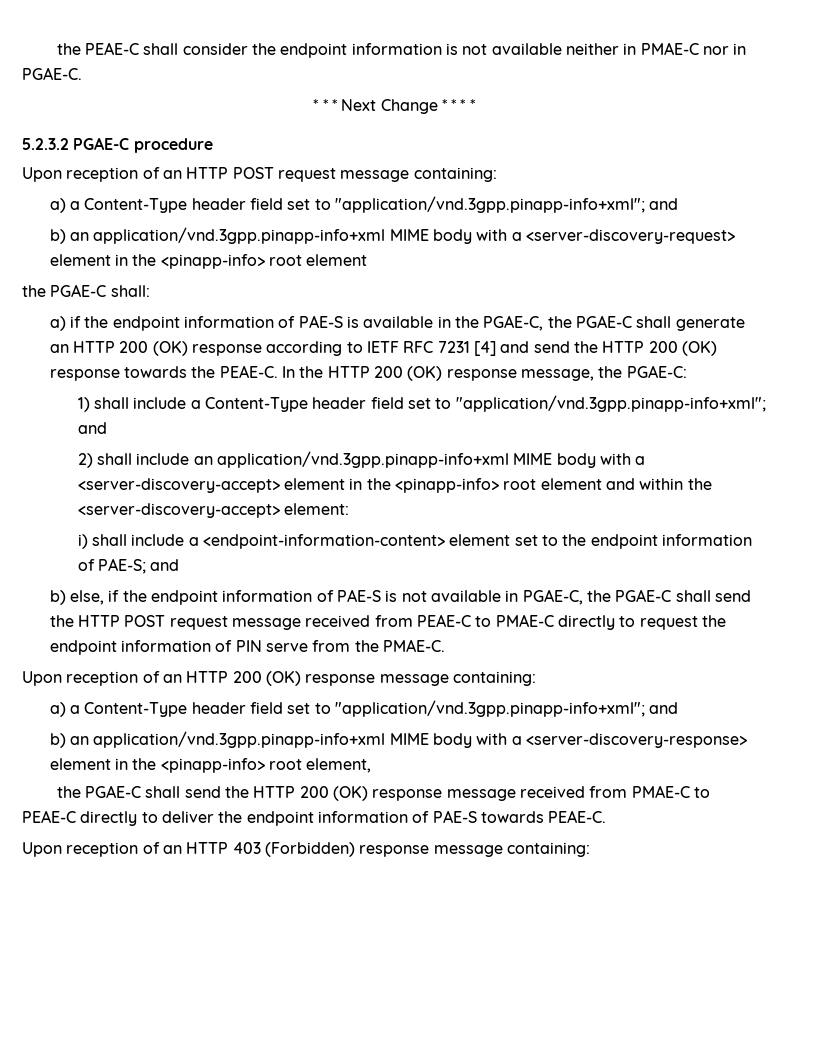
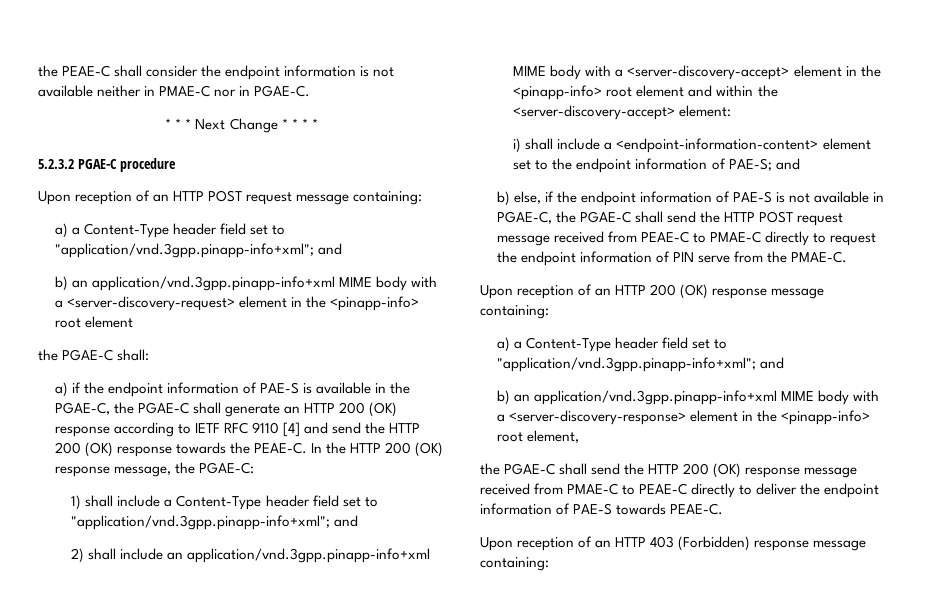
- a) if the endpoint information of PAE-S is available in the PGAE-C, the PGAE-C shall generate an HTTP 200 (OK) response according to IETF RFC 7231 [4] and send the HTTP 200 (OK) response towards the PEAE-C.
+ a) if the endpoint information of PAE-S is available in the PGAE-C, the PGAE-C shall generate an HTTP 200 (OK) response according to IETF RFC 9110 [4] and send the HTTP 200 (OK) response towards the PEAE-C.

